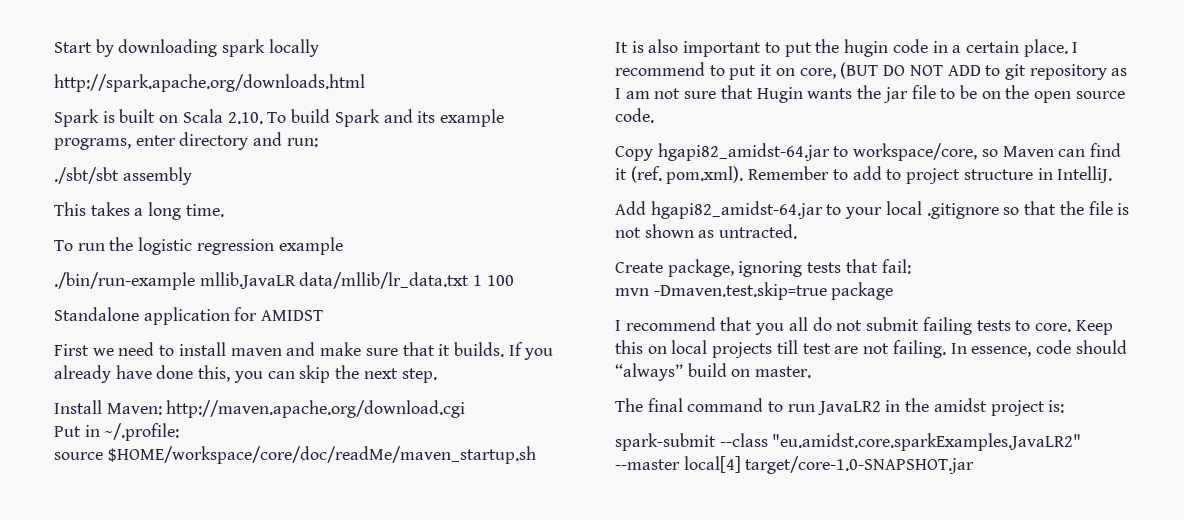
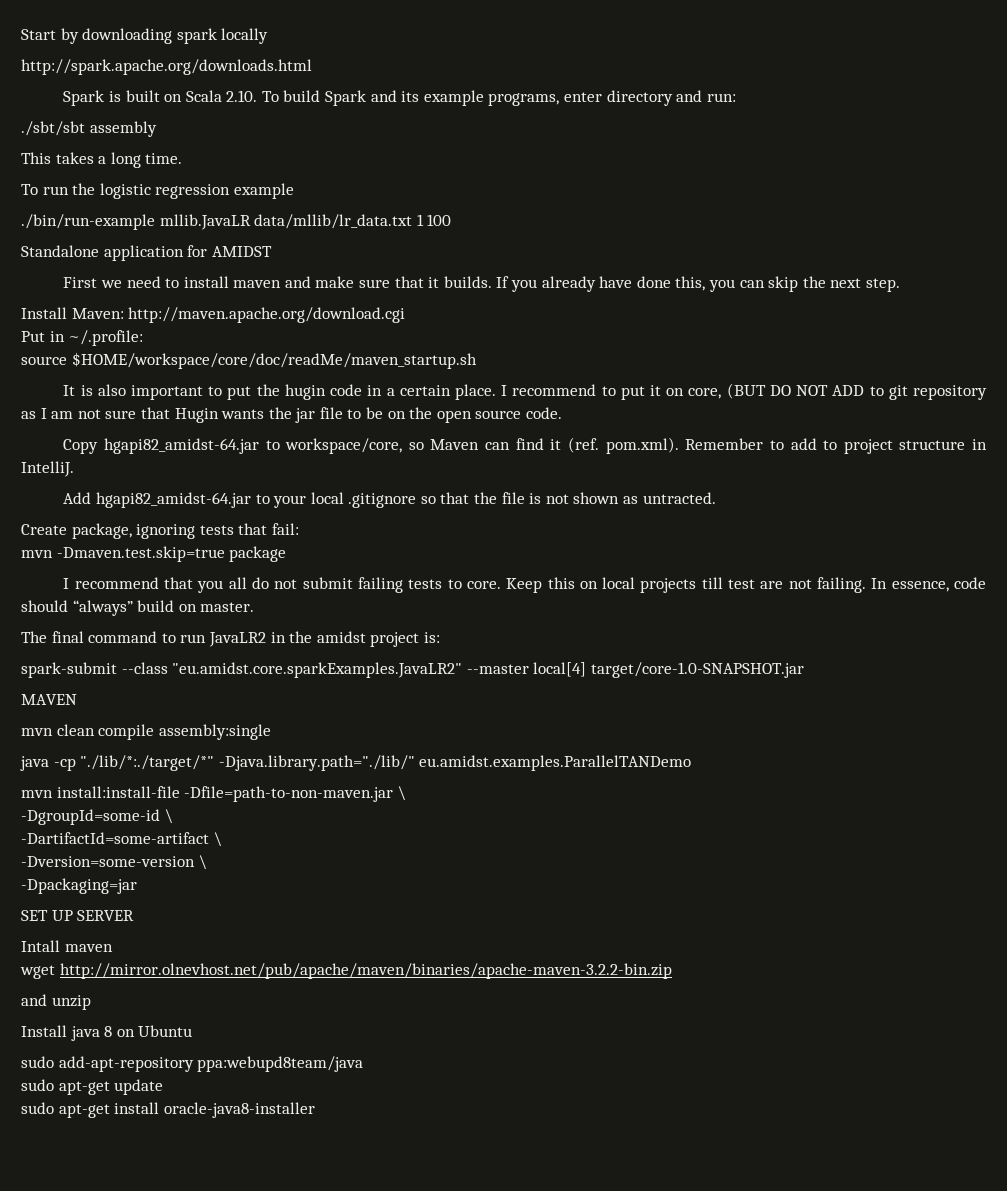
+ MAVEN
+ mvn clean compile assembly:single
+ java -cp "./lib/*:./target/*" -Djava.library.path="./lib/" eu.amidst.examples.ParallelTANDemo
+ mvn install:install-file -Dfile=path-to-non-maven.jar \
+ -DgroupId=some-id \
+ -DartifactId=some-artifact \
+ -Dversion=some-version \
+ -Dpackaging=jar
+ SET UP SERVER
+ Intall maven
+ wget http://mirror.olnevhost.net/pub/apache/maven/binaries/apache-maven-3.2.2-bin.zip
+ and unzip
+ Install java 8 on Ubuntu
+ sudo add-apt-repository ppa:webupd8team/java
+ sudo apt-get update
+ sudo apt-get install oracle-java8-installer

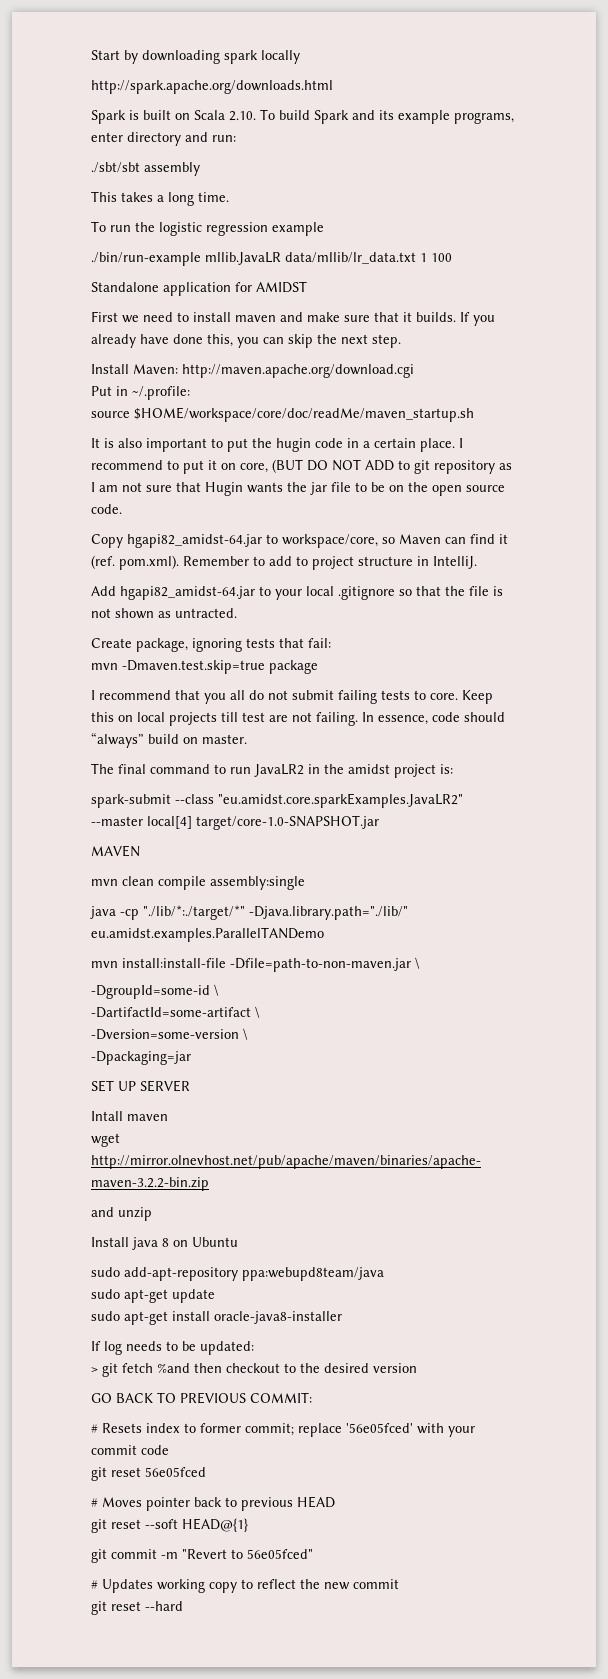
+ If log needs to be updated:
+ > git fetch %and then checkout to the desired version
+ GO BACK TO PREVIOUS COMMIT:
+ # Resets index to former commit; replace '56e05fced' with your commit code
+ git reset 56e05fced
+ # Moves pointer back to previous HEAD
+ git reset --soft HEAD@{1}
+ git commit -m "Revert to 56e05fced"
+ # Updates working copy to reflect the new commit
+ git reset --hard

